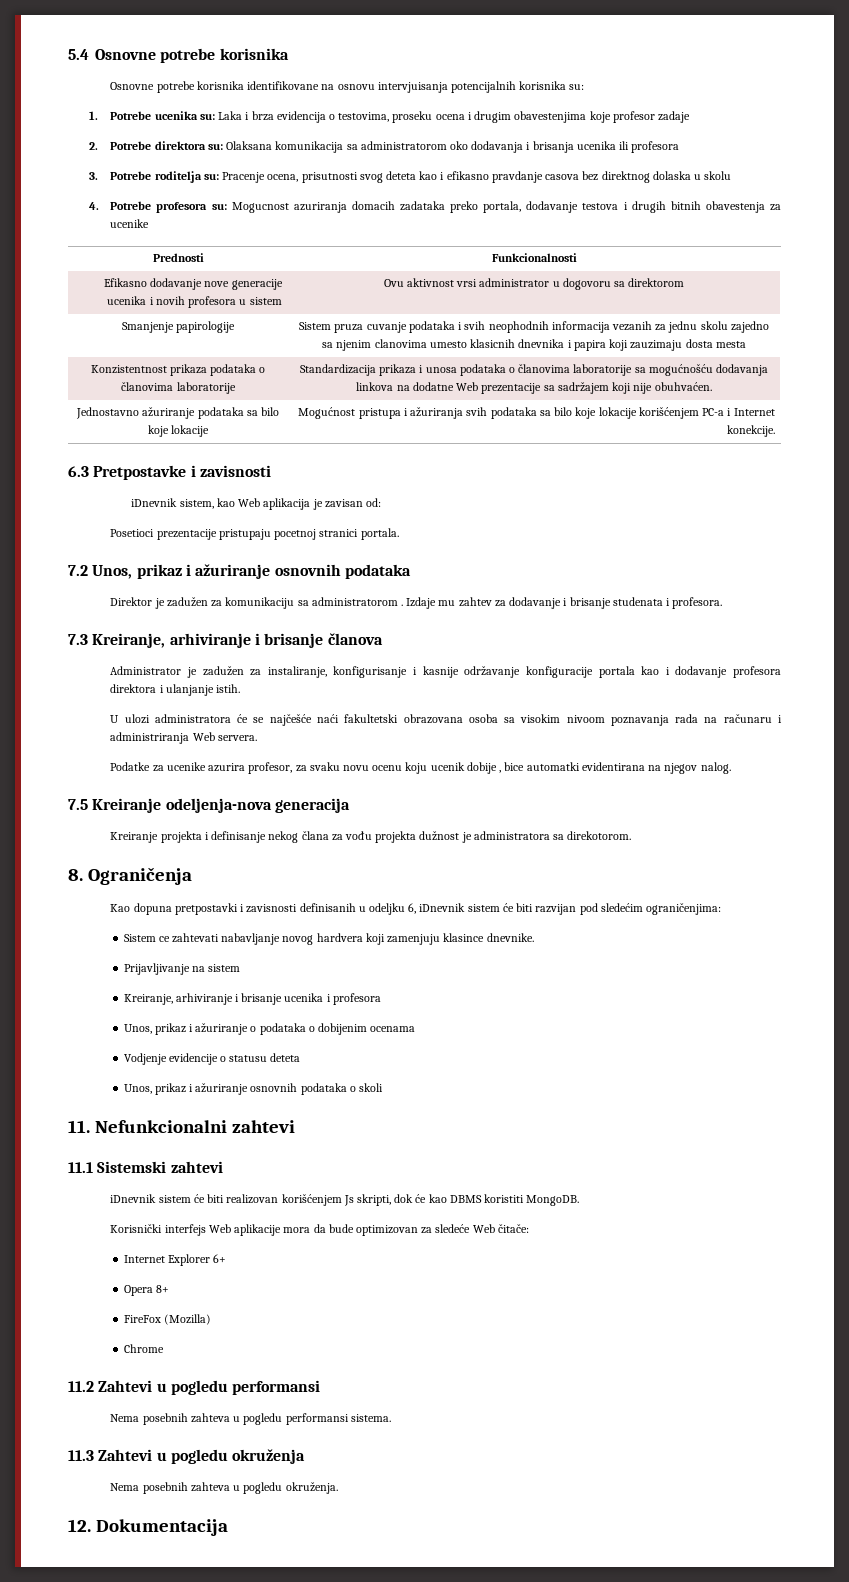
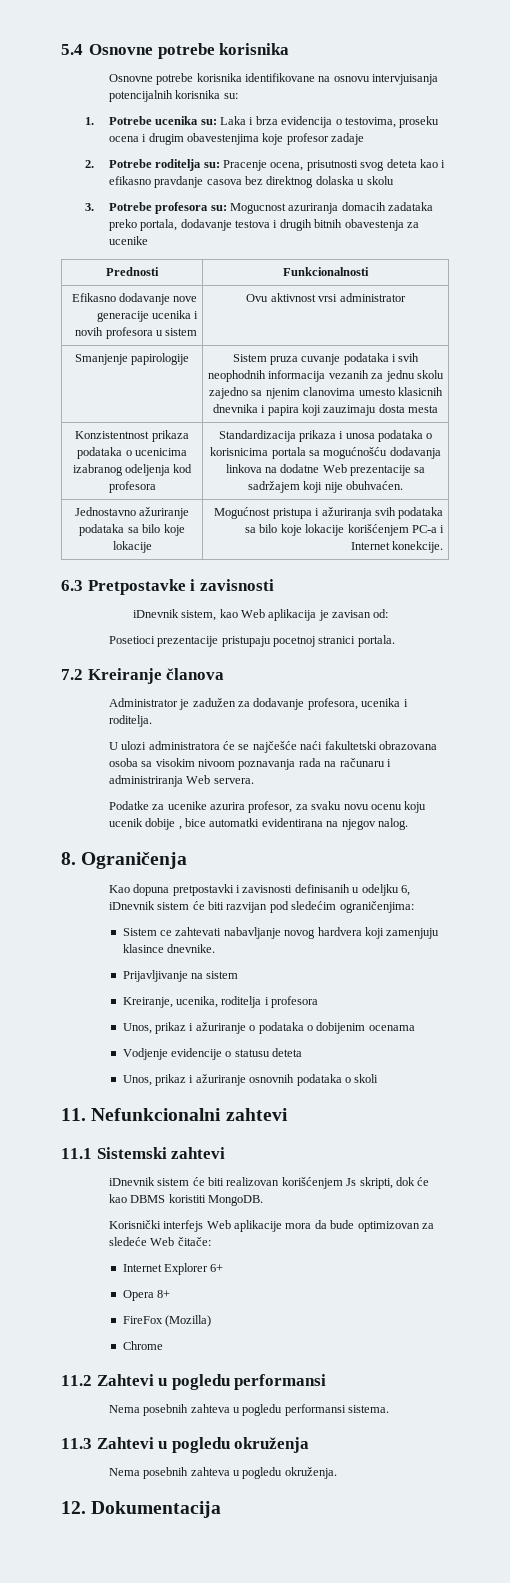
- 2. Potrebe direktora su: Olaksana komunikacija sa administratorom oko dodavanja i brisanja ucenika ili profesora
- 3. Potrebe roditelja su: Pracenje ocena, prisutnosti svog deteta kao i efikasno pravdanje casova bez direktnog dolaska u skolu
+ 2. Potrebe roditelja su: Pracenje ocena, prisutnosti svog deteta kao i efikasno pravdanje casova bez direktnog dolaska u skolu
- 4. Potrebe profesora su: Mogucnost azuriranja domacih zadataka preko portala, dodavanje testova i drugih bitnih obavestenja za ucenike
+ 3. Potrebe profesora su: Mogucnost azuriranja domacih zadataka preko portala, dodavanje testova i drugih bitnih obavestenja za ucenike
- Efikasno dodavanje nove generacije ucenika i novih profesora u sistem | Ovu aktivnost vrsi administrator u dogovoru sa direktorom
+ Efikasno dodavanje nove generacije ucenika i novih profesora u sistem | Ovu aktivnost vrsi administrator
- Konzistentnost prikaza podataka o članovima laboratorije | Standardizacija prikaza i unosa podataka o članovima laboratorije sa mogućnošću dodavanja linkova na dodatne Web prezentacije sa sadržajem koji nije obuhvaćen.
+ Konzistentnost prikaza podataka o ucenicima izabranog odeljenja kod profesora | Standardizacija prikaza i unosa podataka o korisnicima portala sa mogućnošću dodavanja linkova na dodatne Web prezentacije sa sadržajem koji nije obuhvaćen.
- 7.2 Unos, prikaz i ažuriranje osnovnih podataka
- Direktor je zadužen za komunikaciju sa administratorom . Izdaje mu zahtev za dodavanje i brisanje studenata i profesora.
- 7.3 Kreiranje, arhiviranje i brisanje članova
+ 7.2 Kreiranje članova
- Administrator je zadužen za instaliranje, konfigurisanje i kasnije održavanje konfiguracije portala kao i dodavanje profesora direktora i ulanjanje istih.
+ Administrator je zadužen za dodavanje profesora, ucenika i roditelja.
- 7.5 Kreiranje odeljenja-nova generacija
- Kreiranje projekta i definisanje nekog člana za vođu projekta dužnost je administratora sa direkotorom.
- Kreiranje, arhiviranje i brisanje ucenika i profesora
+ Kreiranje, ucenika, roditelja i profesora

